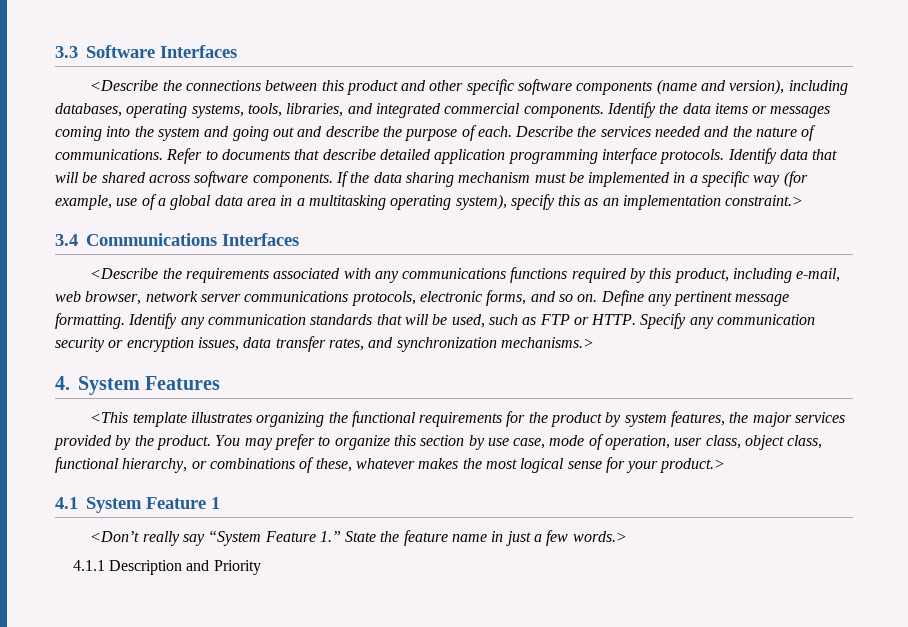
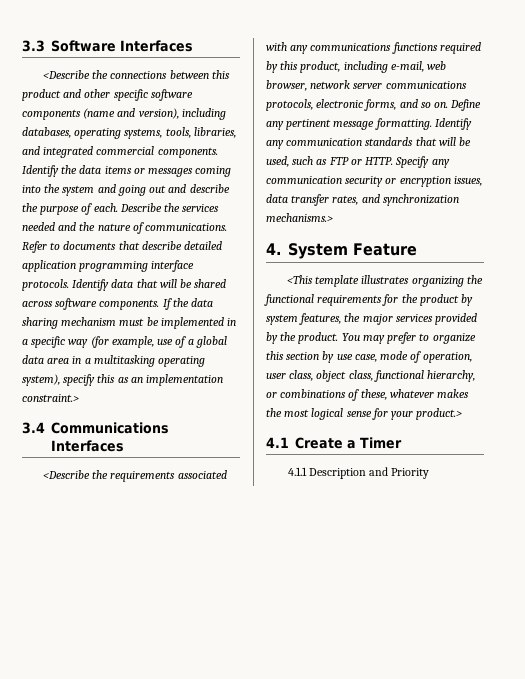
- 4. System Features
+ 4. System Feature
- 4.1 System Feature 1
- <Don’t really say “System Feature 1.” State the feature name in just a few words.>
+ 4.1 Create a Timer

